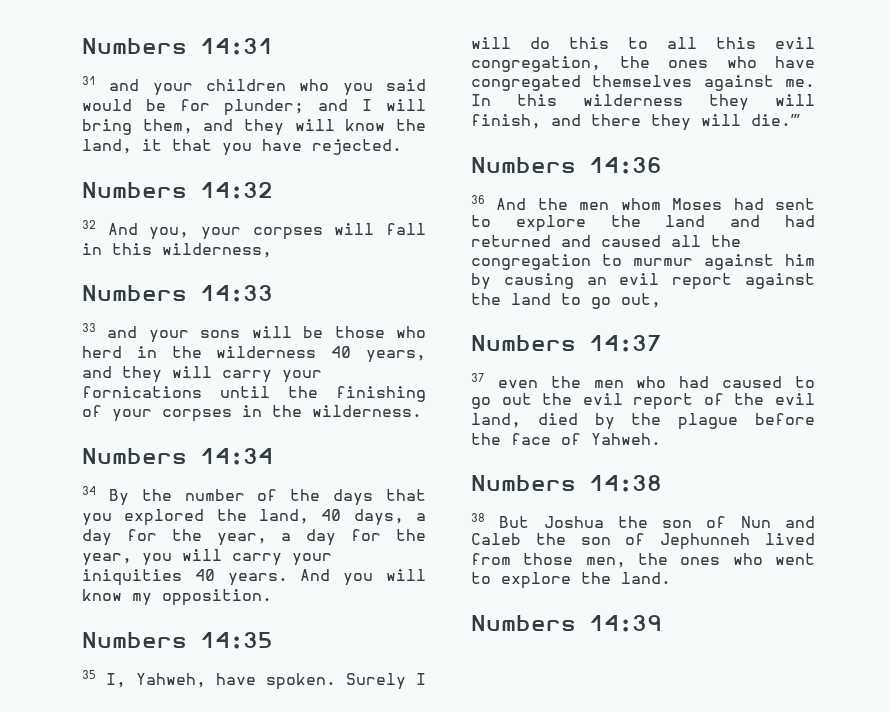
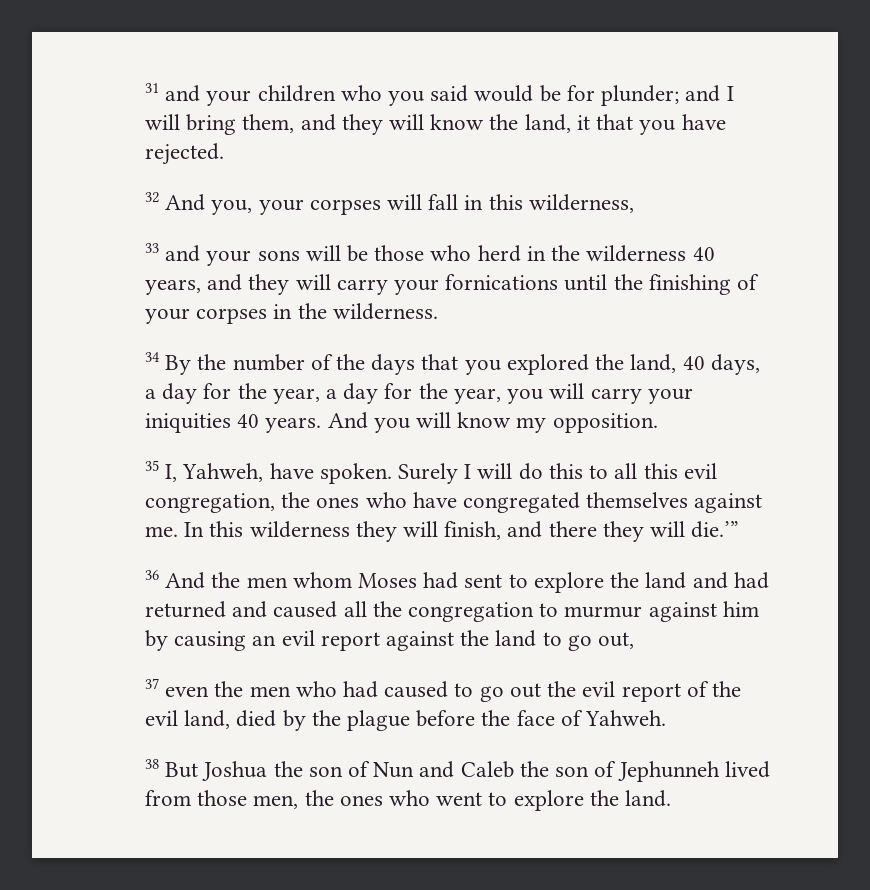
- Numbers 14:31
- Numbers 14:32
- Numbers 14:33
- Numbers 14:34
- Numbers 14:35
- Numbers 14:36
- Numbers 14:37
- Numbers 14:38
- Numbers 14:39

